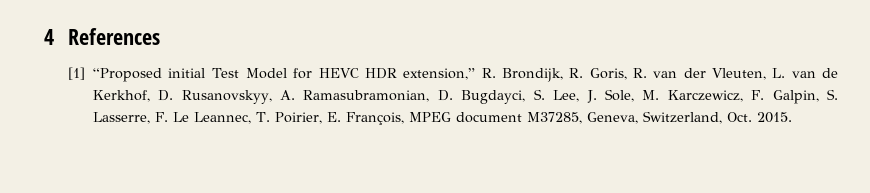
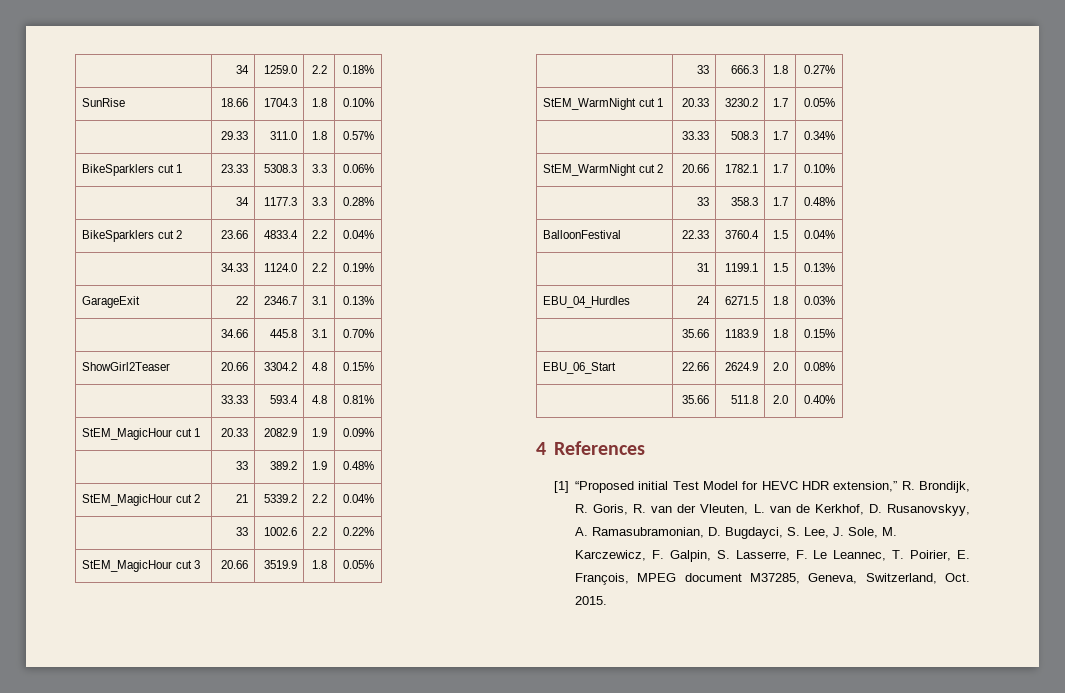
+ | 34 | 1259.0 | 2.2 | 0.18%
+ SunRise | 18.66 | 1704.3 | 1.8 | 0.10%
+ | 29.33 | 311.0 | 1.8 | 0.57%
+ BikeSparklers cut 1 | 23.33 | 5308.3 | 3.3 | 0.06%
+ | 34 | 1177.3 | 3.3 | 0.28%
+ BikeSparklers cut 2 | 23.66 | 4833.4 | 2.2 | 0.04%
+ | 34.33 | 1124.0 | 2.2 | 0.19%
+ GarageExit | 22 | 2346.7 | 3.1 | 0.13%
+ | 34.66 | 445.8 | 3.1 | 0.70%
+ ShowGirl2Teaser | 20.66 | 3304.2 | 4.8 | 0.15%
+ | 33.33 | 593.4 | 4.8 | 0.81%
+ StEM_MagicHour cut 1 | 20.33 | 2082.9 | 1.9 | 0.09%
+ | 33 | 389.2 | 1.9 | 0.48%
+ StEM_MagicHour cut 2 | 21 | 5339.2 | 2.2 | 0.04%
+ | 33 | 1002.6 | 2.2 | 0.22%
+ StEM_MagicHour cut 3 | 20.66 | 3519.9 | 1.8 | 0.05%
+ | 33 | 666.3 | 1.8 | 0.27%
+ StEM_WarmNight cut 1 | 20.33 | 3230.2 | 1.7 | 0.05%
+ | 33.33 | 508.3 | 1.7 | 0.34%
+ StEM_WarmNight cut 2 | 20.66 | 1782.1 | 1.7 | 0.10%
+ | 33 | 358.3 | 1.7 | 0.48%
+ BalloonFestival | 22.33 | 3760.4 | 1.5 | 0.04%
+ | 31 | 1199.1 | 1.5 | 0.13%
+ EBU_04_Hurdles | 24 | 6271.5 | 1.8 | 0.03%
+ | 35.66 | 1183.9 | 1.8 | 0.15%
+ EBU_06_Start | 22.66 | 2624.9 | 2.0 | 0.08%
+ | 35.66 | 511.8 | 2.0 | 0.40%

